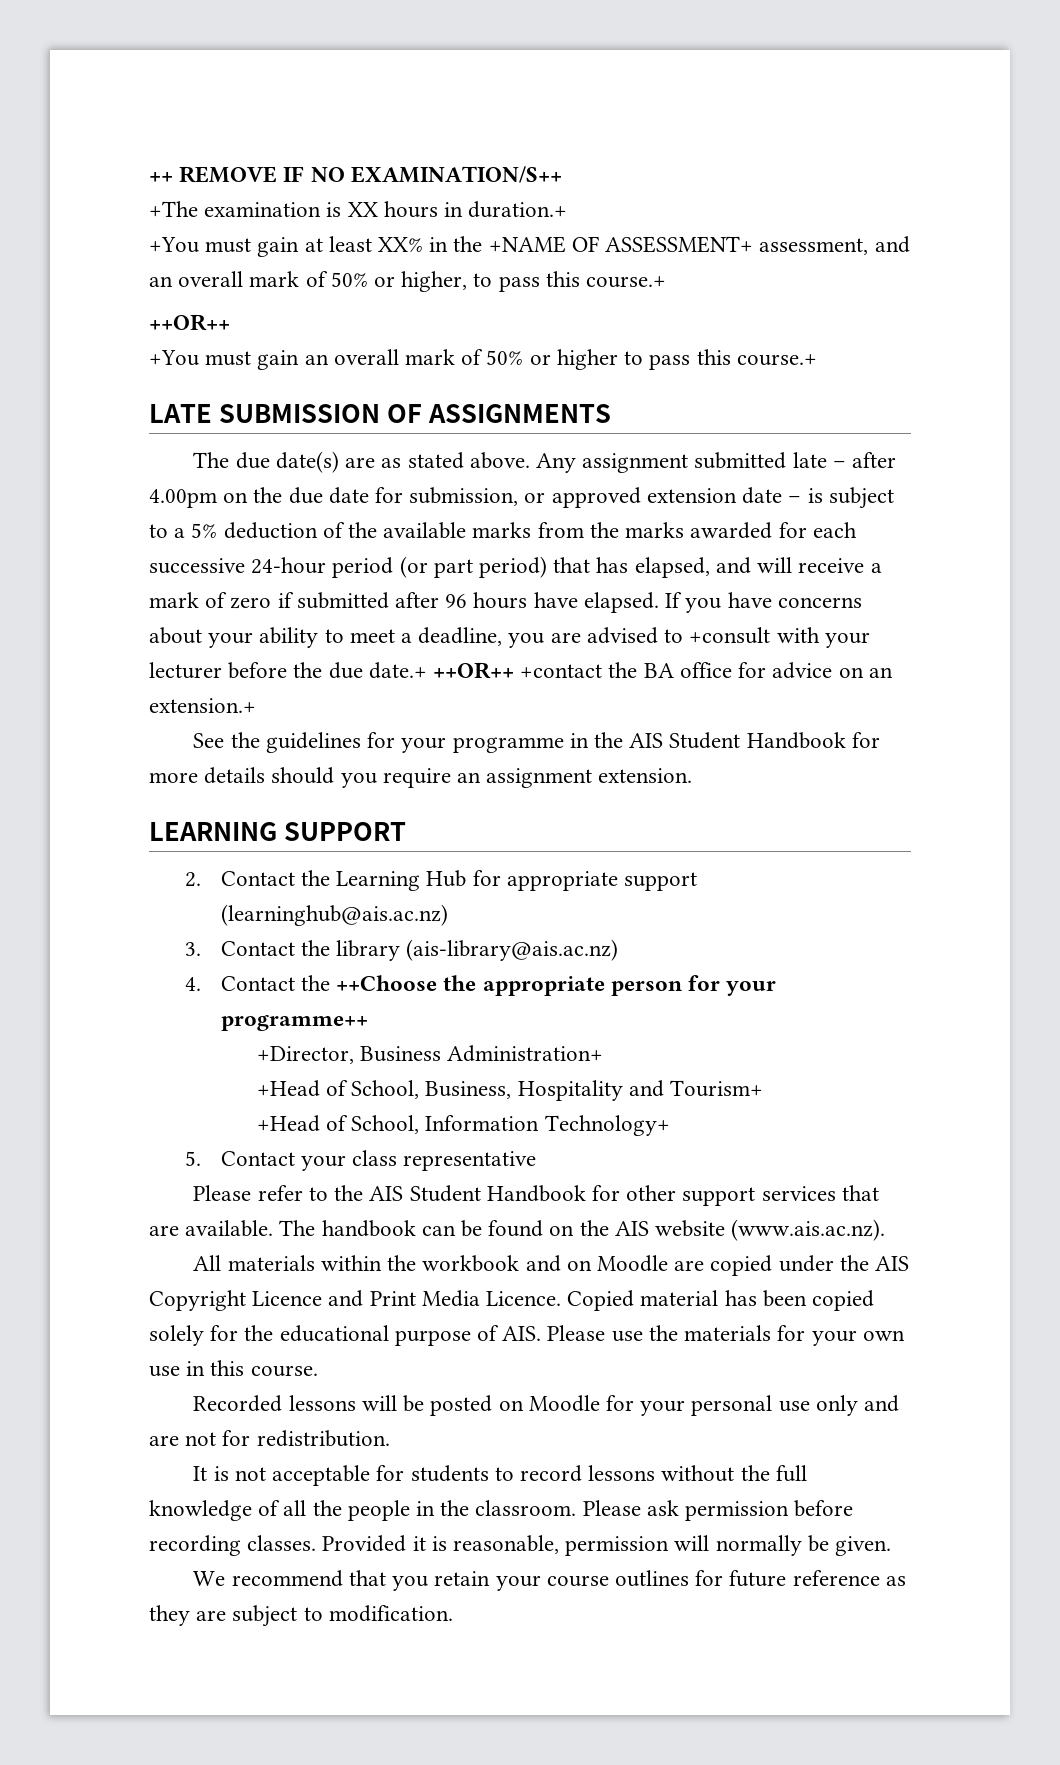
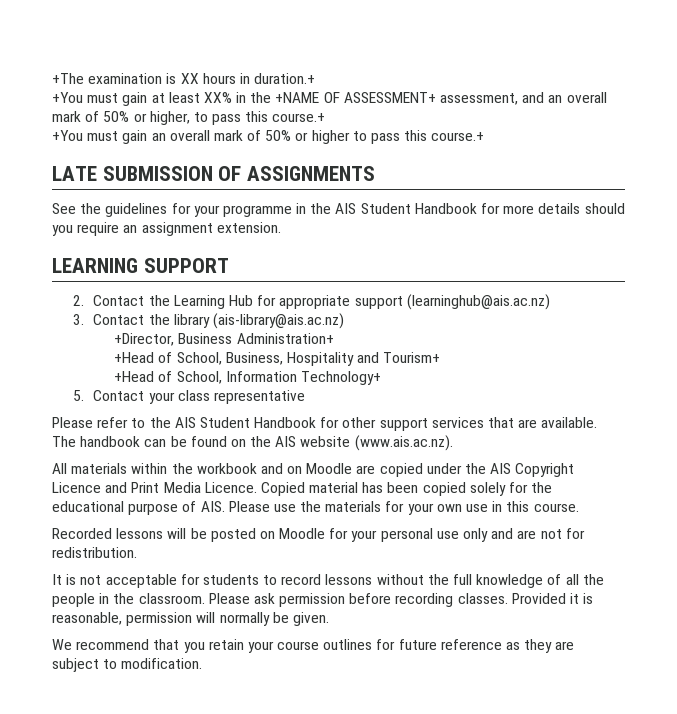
- ++ REMOVE IF NO EXAMINATION/S++
  +You must gain at least XX% in the +NAME OF ASSESSMENT+ assessment, and an overall mark of 50% or higher, to pass this course.+
- ++OR++
- The due date(s) are as stated above. Any assignment submitted late – after 4.00pm on the due date for submission, or approved extension date – is subject to a 5% deduction of the available marks from the marks awarded for each successive 24-hour period (or part period) that has elapsed, and will receive a mark of zero if submitted after 96 hours have elapsed. If you have concerns about your ability to meet a deadline, you are advised to +consult with your lecturer before the due date.+ ++OR++ +contact the BA office for advice on an extension.+
- 4. Contact the ++Choose the appropriate person for your programme++

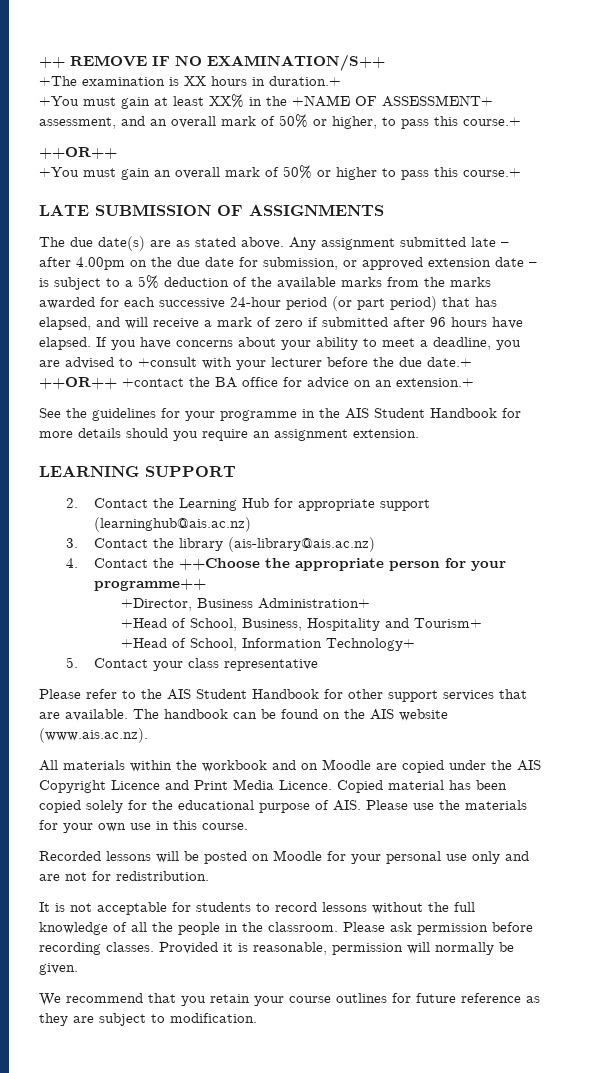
+ ++ REMOVE IF NO EXAMINATION/S++
  +You must gain at least XX% in the +NAME OF ASSESSMENT+ assessment, and an overall mark of 50% or higher, to pass this course.+
+ ++OR++
+ The due date(s) are as stated above. Any assignment submitted late – after 4.00pm on the due date for submission, or approved extension date – is subject to a 5% deduction of the available marks from the marks awarded for each successive 24-hour period (or part period) that has elapsed, and will receive a mark of zero if submitted after 96 hours have elapsed. If you have concerns about your ability to meet a deadline, you are advised to +consult with your lecturer before the due date.+ ++OR++ +contact the BA office for advice on an extension.+
+ 4. Contact the ++Choose the appropriate person for your programme++

